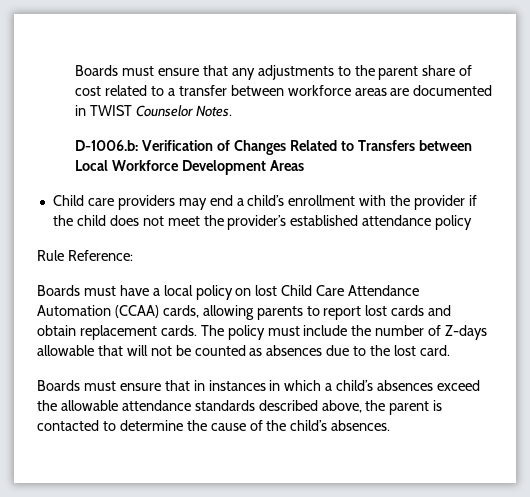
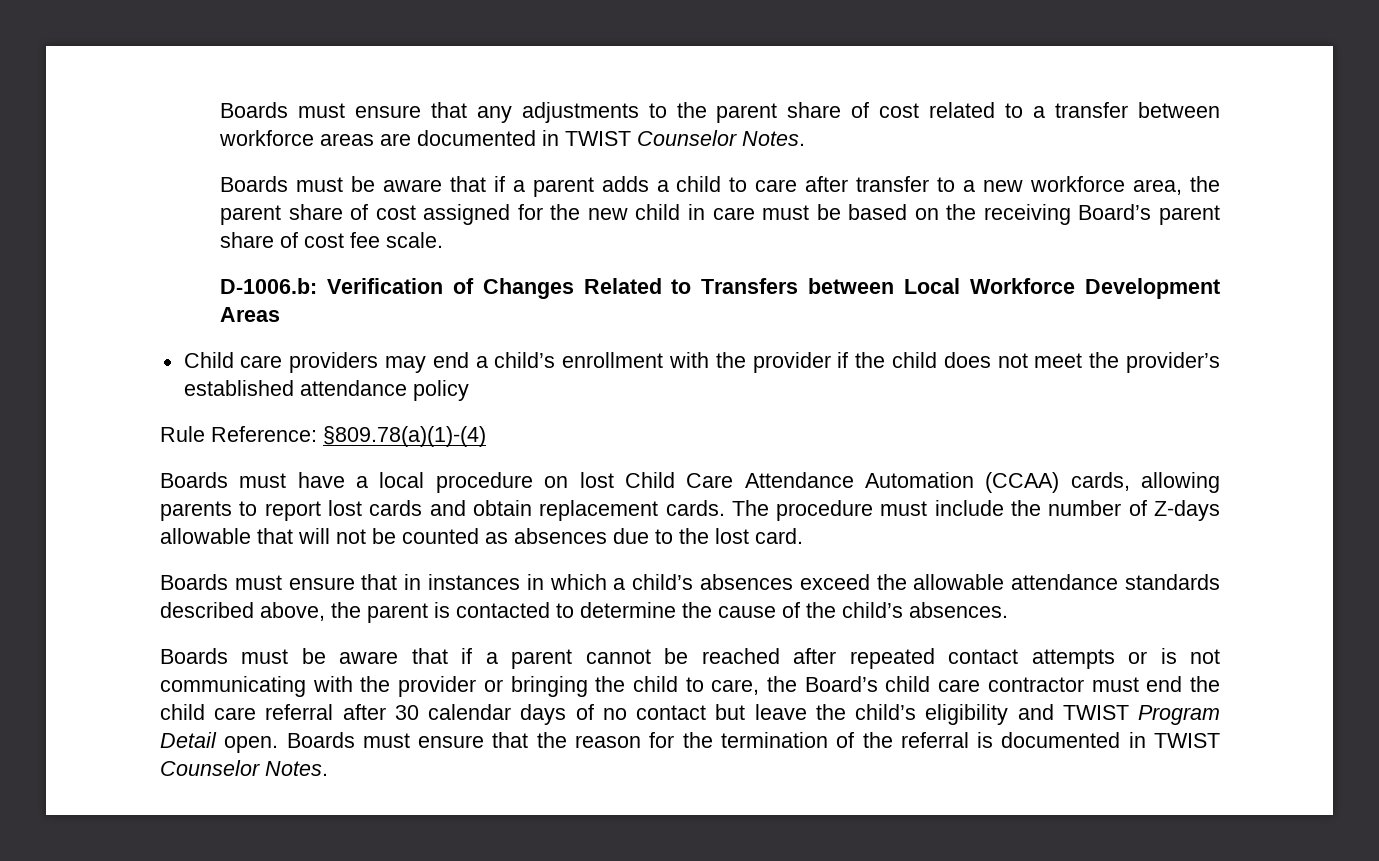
+ Boards must be aware that if a parent adds a child to care after transfer to a new workforce area, the parent share of cost assigned for the new child in care must be based on the receiving Board’s parent share of cost fee scale.
- Rule Reference:
+ Rule Reference: §809.78(a)(1)-(4)
- Boards must have a local policy on lost Child Care Attendance Automation (CCAA) cards, allowing parents to report lost cards and obtain replacement cards.
+ Boards must have a local procedure on lost Child Care Attendance Automation (CCAA) cards, allowing parents to report lost cards and obtain replacement cards.
- The policy must include the number of Z-days allowable that will not be counted as absences due to the lost card.
+ The procedure must include the number of Z-days allowable that will not be counted as absences due to the lost card.
+ Boards must be aware that if a parent cannot be reached after repeated contact attempts or is not communicating with the provider or bringing the child to care, the Board’s child care contractor must end the child care referral after 30 calendar days of no contact but leave the child’s eligibility and TWIST Program Detail open. Boards must ensure that the reason for the termination of the referral is documented in TWIST Counselor Notes.

